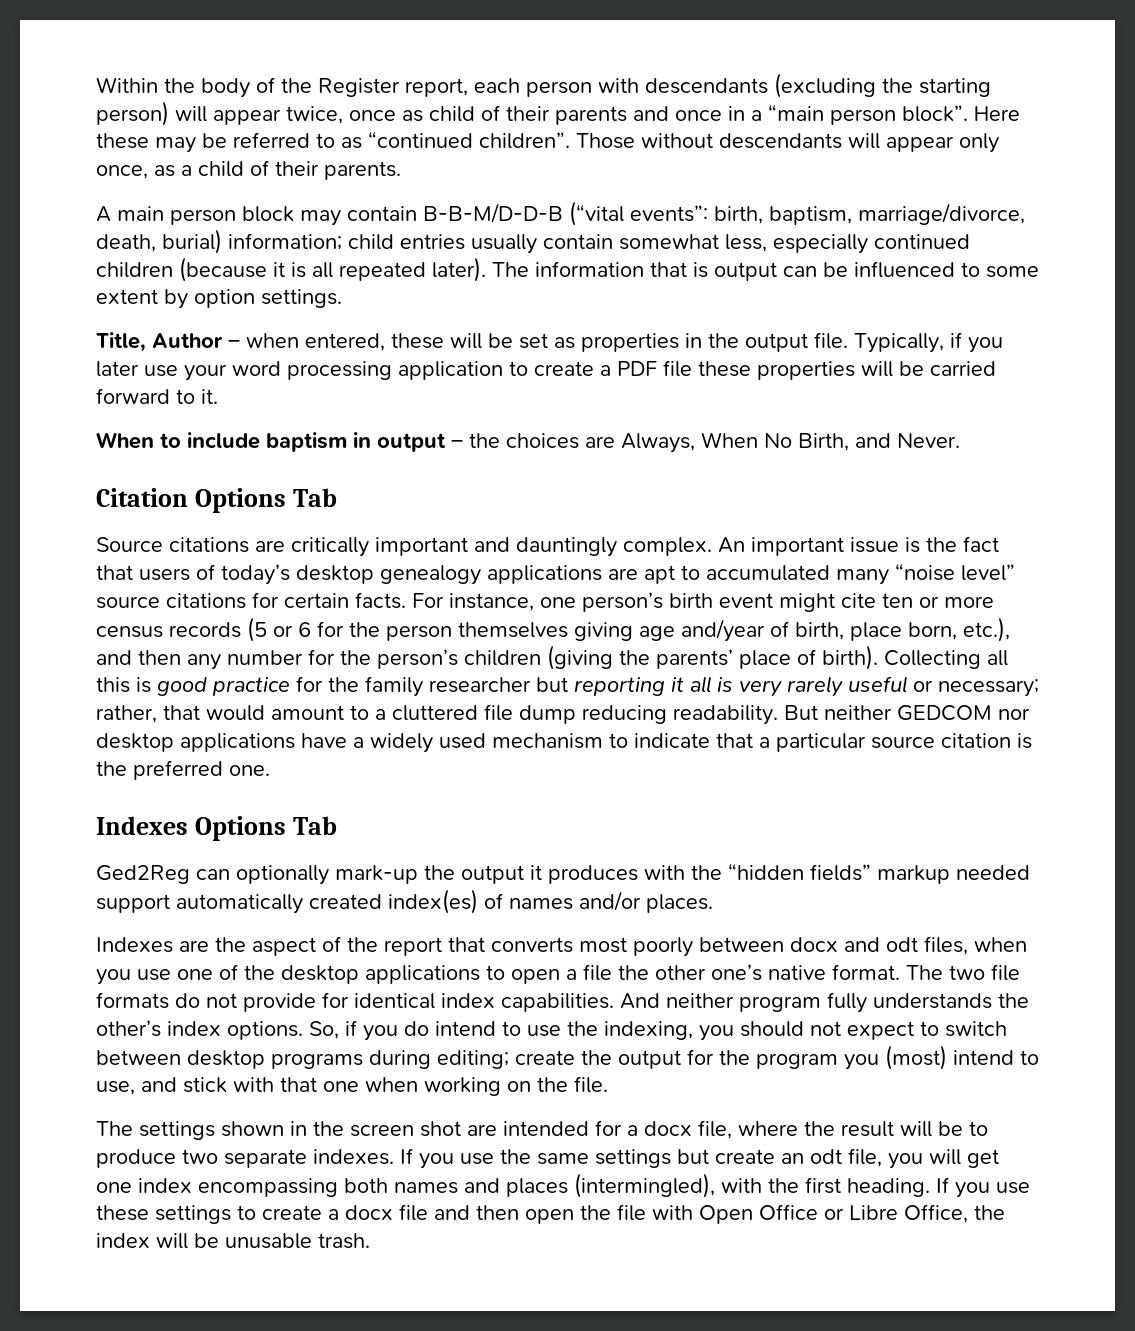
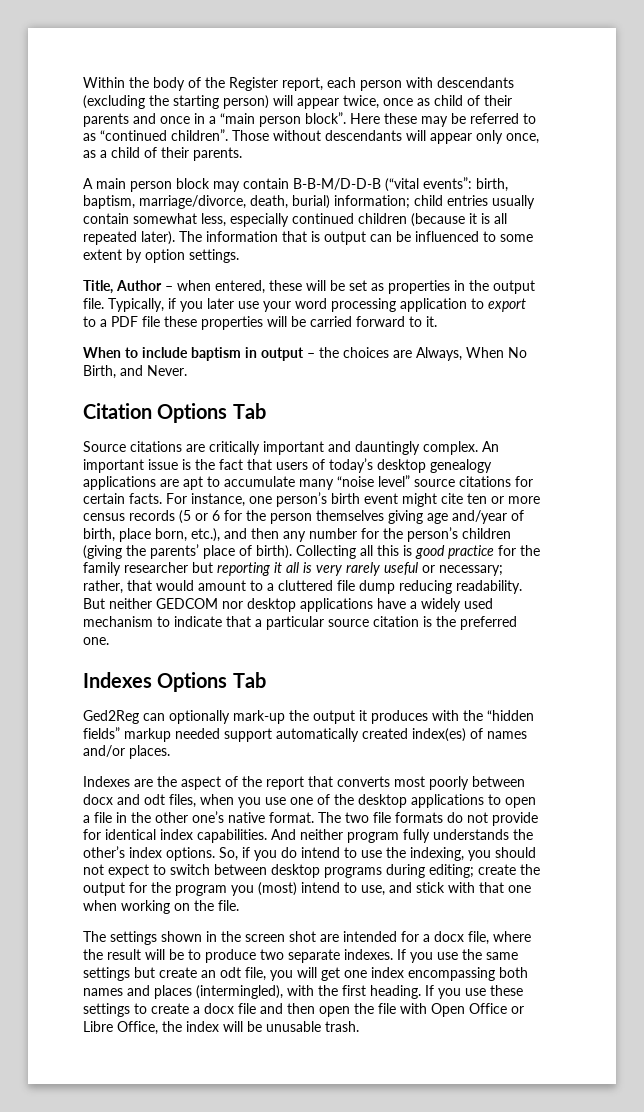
- Typically, if you later use your word processing application to create a PDF file these properties will be carried forward to it.
+ Typically, if you later use your word processing application to export to a PDF file these properties will be carried forward to it.
- An important issue is the fact that users of today’s desktop genealogy applications are apt to accumulated many “noise level” source citations for certain facts.
+ An important issue is the fact that users of today’s desktop genealogy applications are apt to accumulate many “noise level” source citations for certain facts.
- Indexes are the aspect of the report that converts most poorly between docx and odt files, when you use one of the desktop applications to open a file the other one’s native format.
+ Indexes are the aspect of the report that converts most poorly between docx and odt files, when you use one of the desktop applications to open a file in the other one’s native format.

